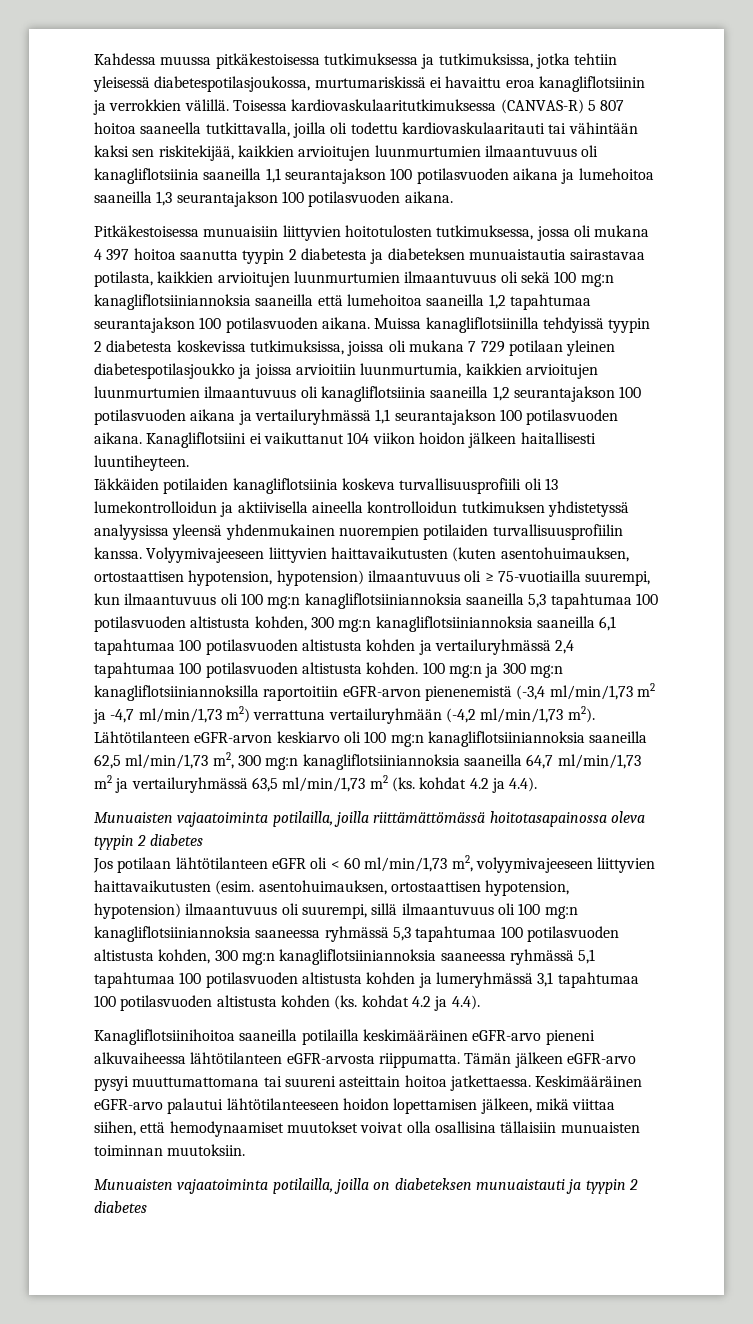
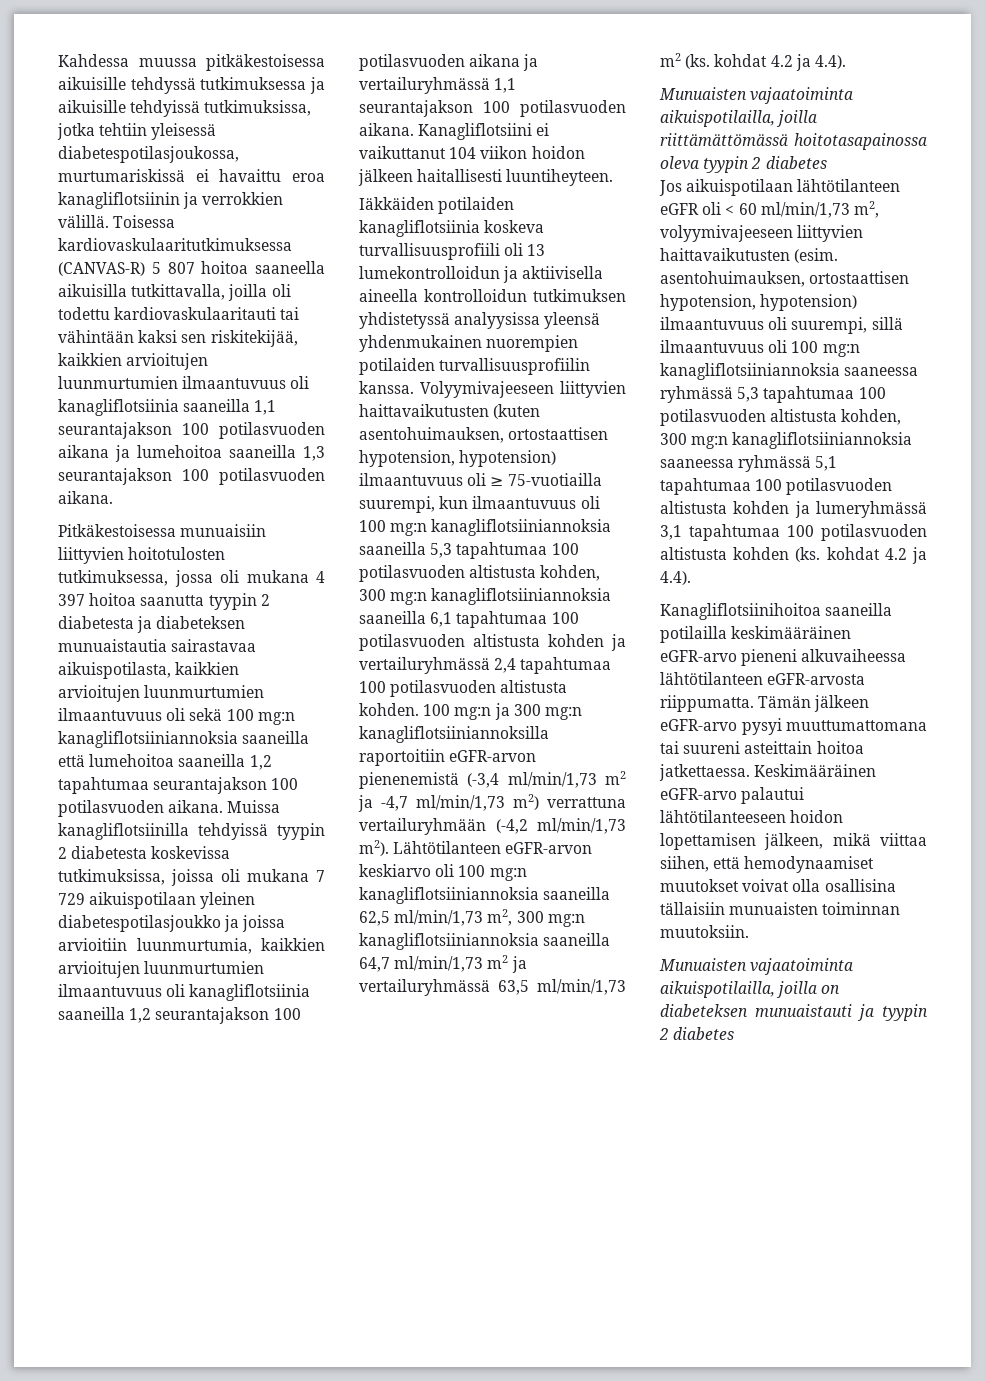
- Kahdessa muussa pitkäkestoisessa tutkimuksessa ja tutkimuksissa, jotka tehtiin yleisessä diabetespotilasjoukossa, murtumariskissä ei havaittu eroa kanagliflotsiinin ja verrokkien välillä.
+ Kahdessa muussa pitkäkestoisessa aikuisille tehdyssä tutkimuksessa ja aikuisille tehdyissä tutkimuksissa, jotka tehtiin yleisessä diabetespotilasjoukossa, murtumariskissä ei havaittu eroa kanagliflotsiinin ja verrokkien välillä.
- Toisessa kardiovaskulaaritutkimuksessa (CANVAS-R) 5 807 hoitoa saaneella tutkittavalla, joilla oli todettu kardiovaskulaaritauti tai vähintään kaksi sen riskitekijää, kaikkien arvioitujen luunmurtumien ilmaantuvuus oli kanagliflotsiinia saaneilla 1,1 seurantajakson 100 potilasvuoden aikana ja lumehoitoa saaneilla 1,3 seurantajakson 100 potilasvuoden aikana.
+ Toisessa kardiovaskulaaritutkimuksessa (CANVAS-R) 5 807 hoitoa saaneella aikuisilla tutkittavalla, joilla oli todettu kardiovaskulaaritauti tai vähintään kaksi sen riskitekijää, kaikkien arvioitujen luunmurtumien ilmaantuvuus oli kanagliflotsiinia saaneilla 1,1 seurantajakson 100 potilasvuoden aikana ja lumehoitoa saaneilla 1,3 seurantajakson 100 potilasvuoden aikana.
- Pitkäkestoisessa munuaisiin liittyvien hoitotulosten tutkimuksessa, jossa oli mukana 4 397 hoitoa saanutta tyypin 2 diabetesta ja diabeteksen munuaistautia sairastavaa potilasta, kaikkien arvioitujen luunmurtumien ilmaantuvuus oli sekä 100 mg:n kanagliflotsiiniannoksia saaneilla että lumehoitoa saaneilla 1,2 tapahtumaa seurantajakson 100 potilasvuoden aikana.
+ Pitkäkestoisessa munuaisiin liittyvien hoitotulosten tutkimuksessa, jossa oli mukana 4 397 hoitoa saanutta tyypin 2 diabetesta ja diabeteksen munuaistautia sairastavaa aikuispotilasta, kaikkien arvioitujen luunmurtumien ilmaantuvuus oli sekä 100 mg:n kanagliflotsiiniannoksia saaneilla että lumehoitoa saaneilla 1,2 tapahtumaa seurantajakson 100 potilasvuoden aikana.
- Muissa kanagliflotsiinilla tehdyissä tyypin 2 diabetesta koskevissa tutkimuksissa, joissa oli mukana 7 729 potilaan yleinen diabetespotilasjoukko ja joissa arvioitiin luunmurtumia, kaikkien arvioitujen luunmurtumien ilmaantuvuus oli kanagliflotsiinia saaneilla 1,2 seurantajakson 100 potilasvuoden aikana ja vertailuryhmässä 1,1 seurantajakson 100 potilasvuoden aikana.
+ Muissa kanagliflotsiinilla tehdyissä tyypin 2 diabetesta koskevissa tutkimuksissa, joissa oli mukana 7 729 aikuispotilaan yleinen diabetespotilasjoukko ja joissa arvioitiin luunmurtumia, kaikkien arvioitujen luunmurtumien ilmaantuvuus oli kanagliflotsiinia saaneilla 1,2 seurantajakson 100 potilasvuoden aikana ja vertailuryhmässä 1,1 seurantajakson 100 potilasvuoden aikana.
- Munuaisten vajaatoiminta potilailla, joilla riittämättömässä hoitotasapainossa oleva tyypin 2 diabetes
+ Munuaisten vajaatoiminta aikuispotilailla, joilla riittämättömässä hoitotasapainossa oleva tyypin 2 diabetes
- Jos potilaan lähtötilanteen eGFR oli < 60 ml/min/1,73 m2, volyymivajeeseen liittyvien haittavaikutusten (esim. asentohuimauksen, ortostaattisen hypotension, hypotension) ilmaantuvuus oli suurempi, sillä ilmaantuvuus oli 100 mg:n kanagliflotsiiniannoksia saaneessa ryhmässä 5,3 tapahtumaa 100 potilasvuoden altistusta kohden, 300 mg:n kanagliflotsiiniannoksia saaneessa ryhmässä 5,1 tapahtumaa 100 potilasvuoden altistusta kohden ja lumeryhmässä 3,1 tapahtumaa 100 potilasvuoden altistusta kohden (ks. kohdat 4.2 ja 4.4).
+ Jos aikuispotilaan lähtötilanteen eGFR oli < 60 ml/min/1,73 m2, volyymivajeeseen liittyvien haittavaikutusten (esim. asentohuimauksen, ortostaattisen hypotension, hypotension) ilmaantuvuus oli suurempi, sillä ilmaantuvuus oli 100 mg:n kanagliflotsiiniannoksia saaneessa ryhmässä 5,3 tapahtumaa 100 potilasvuoden altistusta kohden, 300 mg:n kanagliflotsiiniannoksia saaneessa ryhmässä 5,1 tapahtumaa 100 potilasvuoden altistusta kohden ja lumeryhmässä 3,1 tapahtumaa 100 potilasvuoden altistusta kohden (ks. kohdat 4.2 ja 4.4).
- Munuaisten vajaatoiminta potilailla, joilla on diabeteksen munuaistauti ja tyypin 2 diabetes
+ Munuaisten vajaatoiminta aikuispotilailla, joilla on diabeteksen munuaistauti ja tyypin 2 diabetes

